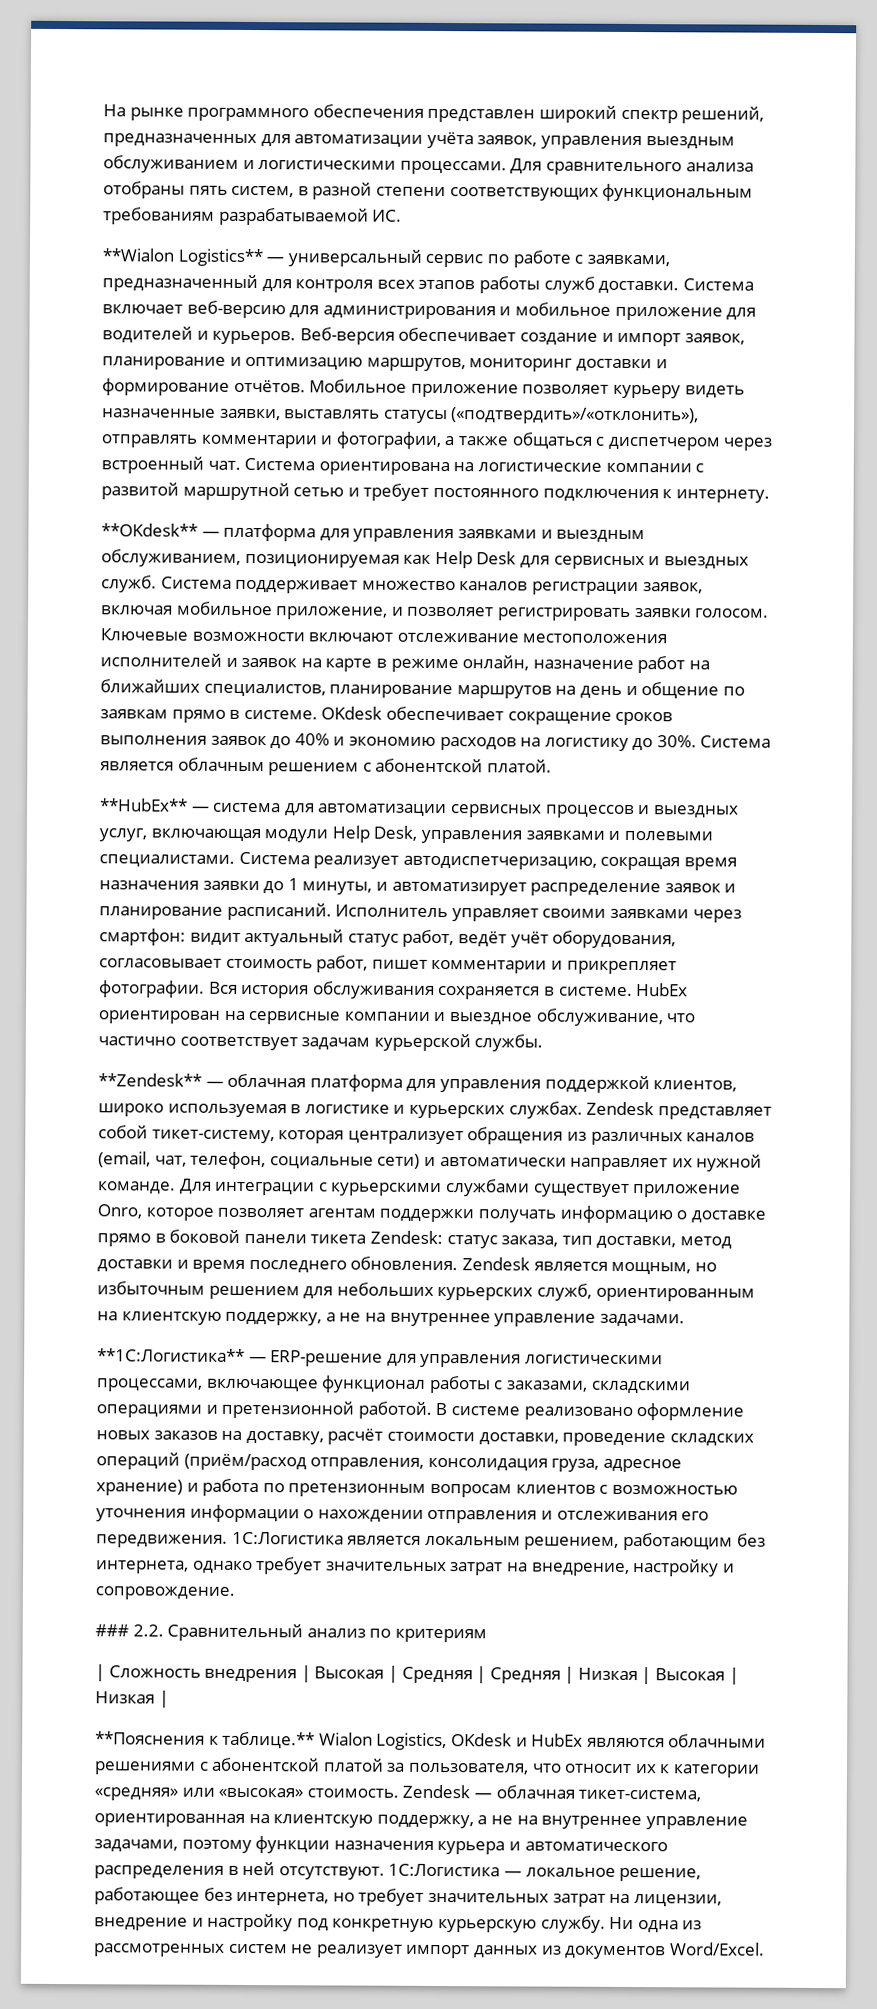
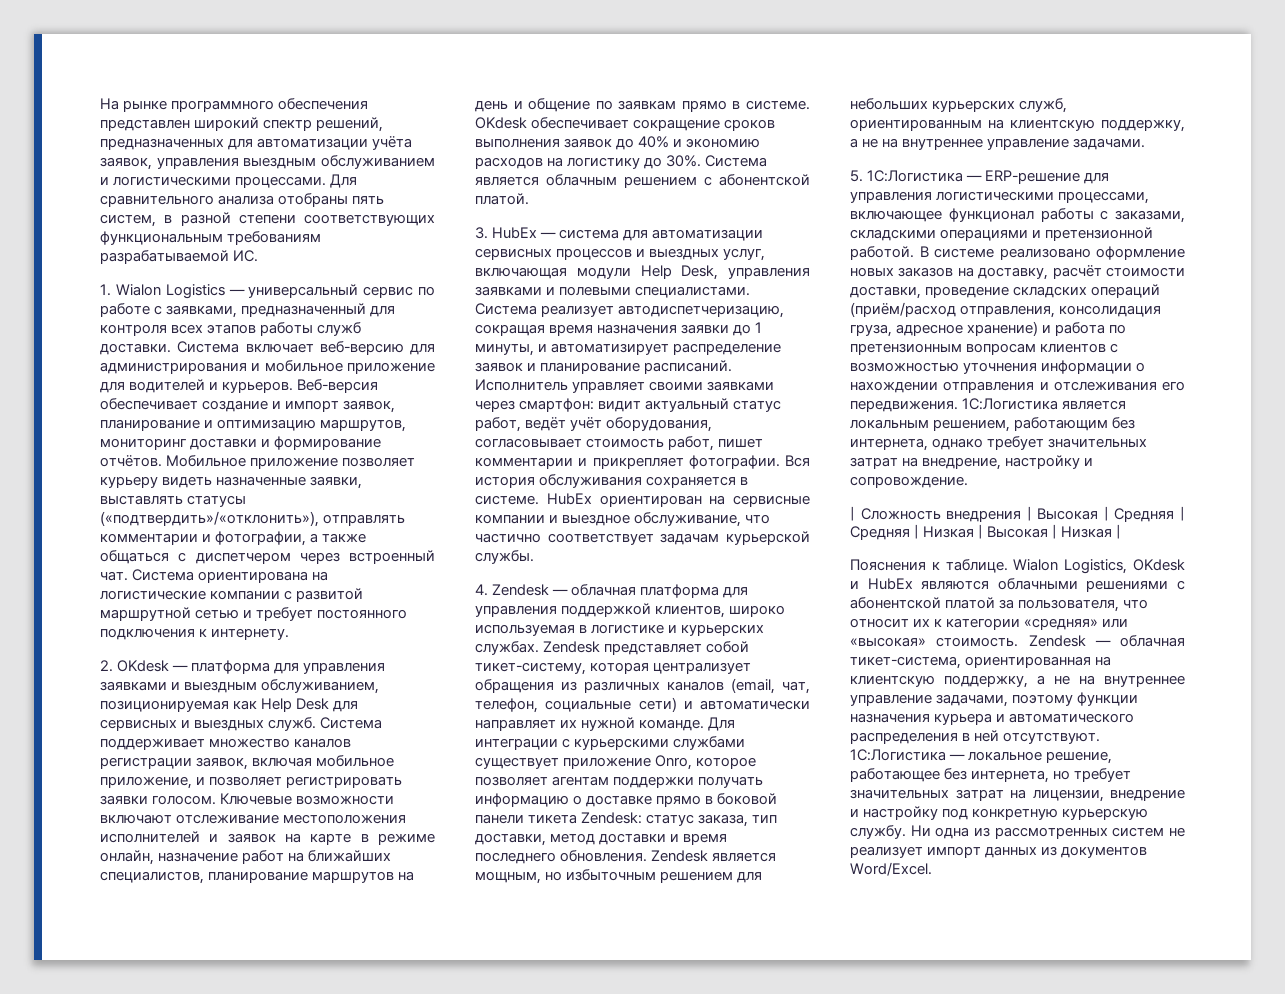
- **Wialon Logistics** — универсальный сервис по работе с заявками, предназначенный для контроля всех этапов работы служб доставки.
+ 1. Wialon Logistics — универсальный сервис по работе с заявками, предназначенный для контроля всех этапов работы служб доставки.
- **OKdesk** — платформа для управления заявками и выездным обслуживанием, позиционируемая как Help Desk для сервисных и выездных служб.
+ 2. OKdesk — платформа для управления заявками и выездным обслуживанием, позиционируемая как Help Desk для сервисных и выездных служб.
- **HubEx** — система для автоматизации сервисных процессов и выездных услуг, включающая модули Help Desk, управления заявками и полевыми специалистами.
+ 3. HubEx — система для автоматизации сервисных процессов и выездных услуг, включающая модули Help Desk, управления заявками и полевыми специалистами.
- **Zendesk** — облачная платформа для управления поддержкой клиентов, широко используемая в логистике и курьерских службах.
+ 4. Zendesk — облачная платформа для управления поддержкой клиентов, широко используемая в логистике и курьерских службах.
- **1С:Логистика** — ERP-решение для управления логистическими процессами, включающее функционал работы с заказами, складскими операциями и претензионной работой.
+ 5. 1С:Логистика — ERP-решение для управления логистическими процессами, включающее функционал работы с заказами, складскими операциями и претензионной работой.
- ### 2.2. Сравнительный анализ по критериям
- **Пояснения к таблице.** Wialon Logistics, OKdesk и HubEx являются облачными решениями с абонентской платой за пользователя, что относит их к категории «средняя» или «высокая» стоимость.
+ Пояснения к таблице. Wialon Logistics, OKdesk и HubEx являются облачными решениями с абонентской платой за пользователя, что относит их к категории «средняя» или «высокая» стоимость.

